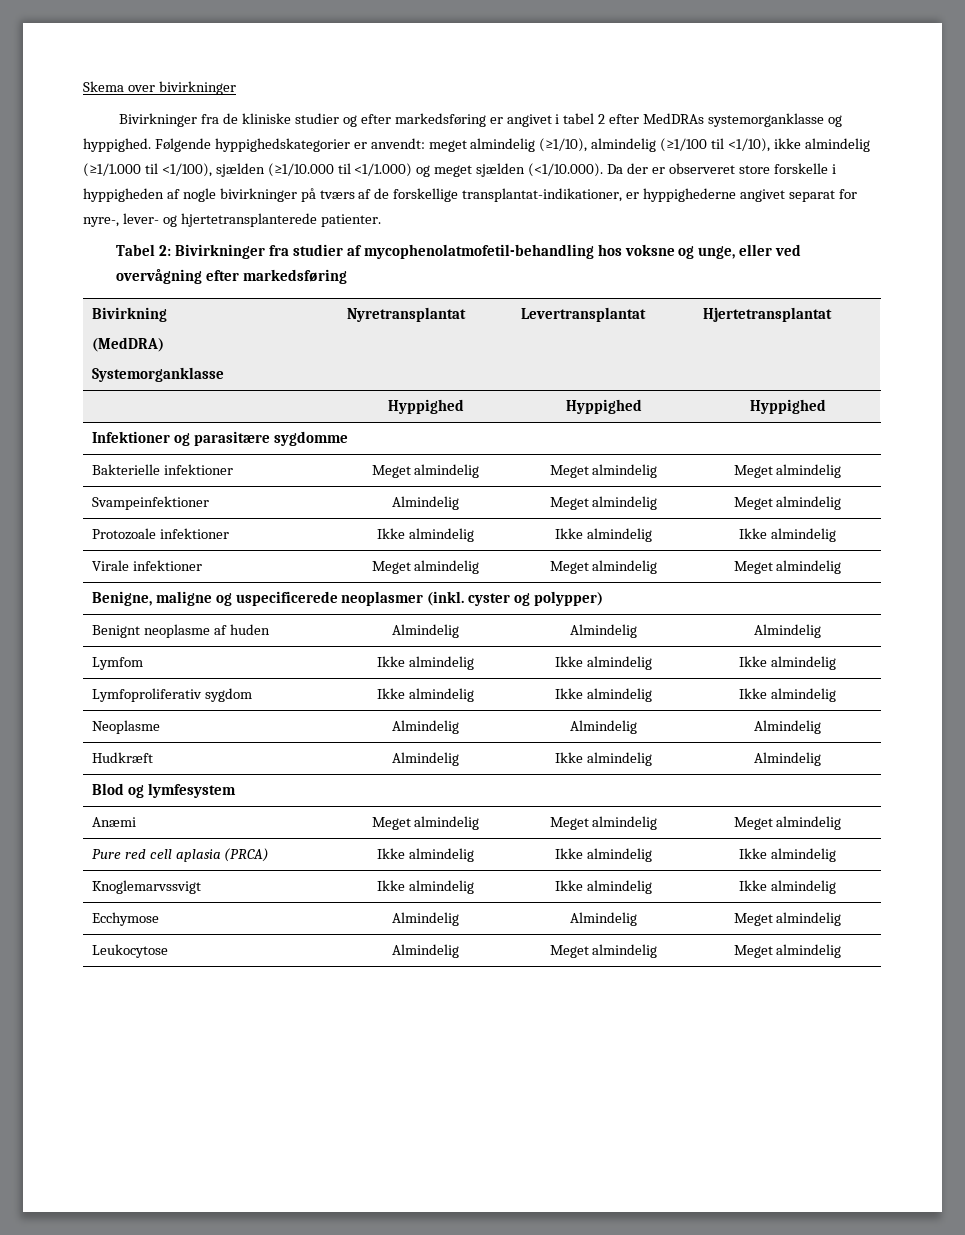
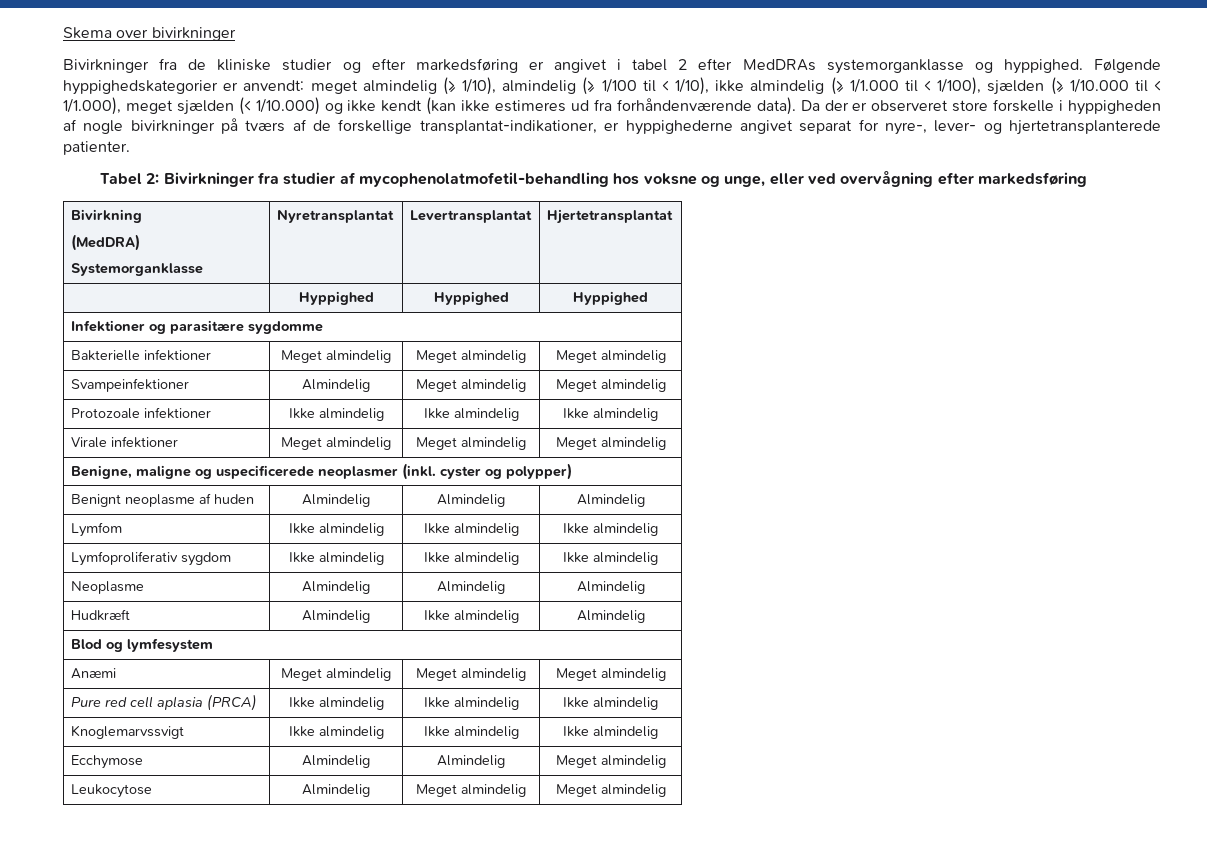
- Følgende hyppighedskategorier er anvendt: meget almindelig (≥1/10), almindelig (≥1/100 til <1/10), ikke almindelig (≥1/1.000 til <1/100), sjælden (≥1/10.000 til <1/1.000) og meget sjælden (<1/10.000). Da der er observeret store forskelle i hyppigheden af nogle bivirkninger på tværs af de forskellige transplantat-indikationer, er hyppighederne angivet separat for nyre-, lever- og hjertetransplanterede patienter.
+ Følgende hyppighedskategorier er anvendt: meget almindelig (≥ 1/10), almindelig (≥ 1/100 til < 1/10), ikke almindelig (≥ 1/1.000 til < 1/100), sjælden (≥ 1/10.000 til < 1/1.000), meget sjælden (< 1/10.000) og ikke kendt (kan ikke estimeres ud fra forhåndenværende data). Da der er observeret store forskelle i hyppigheden af nogle bivirkninger på tværs af de forskellige transplantat-indikationer, er hyppighederne angivet separat for nyre-, lever- og hjertetransplanterede patienter.

